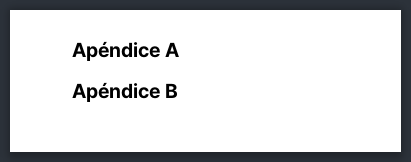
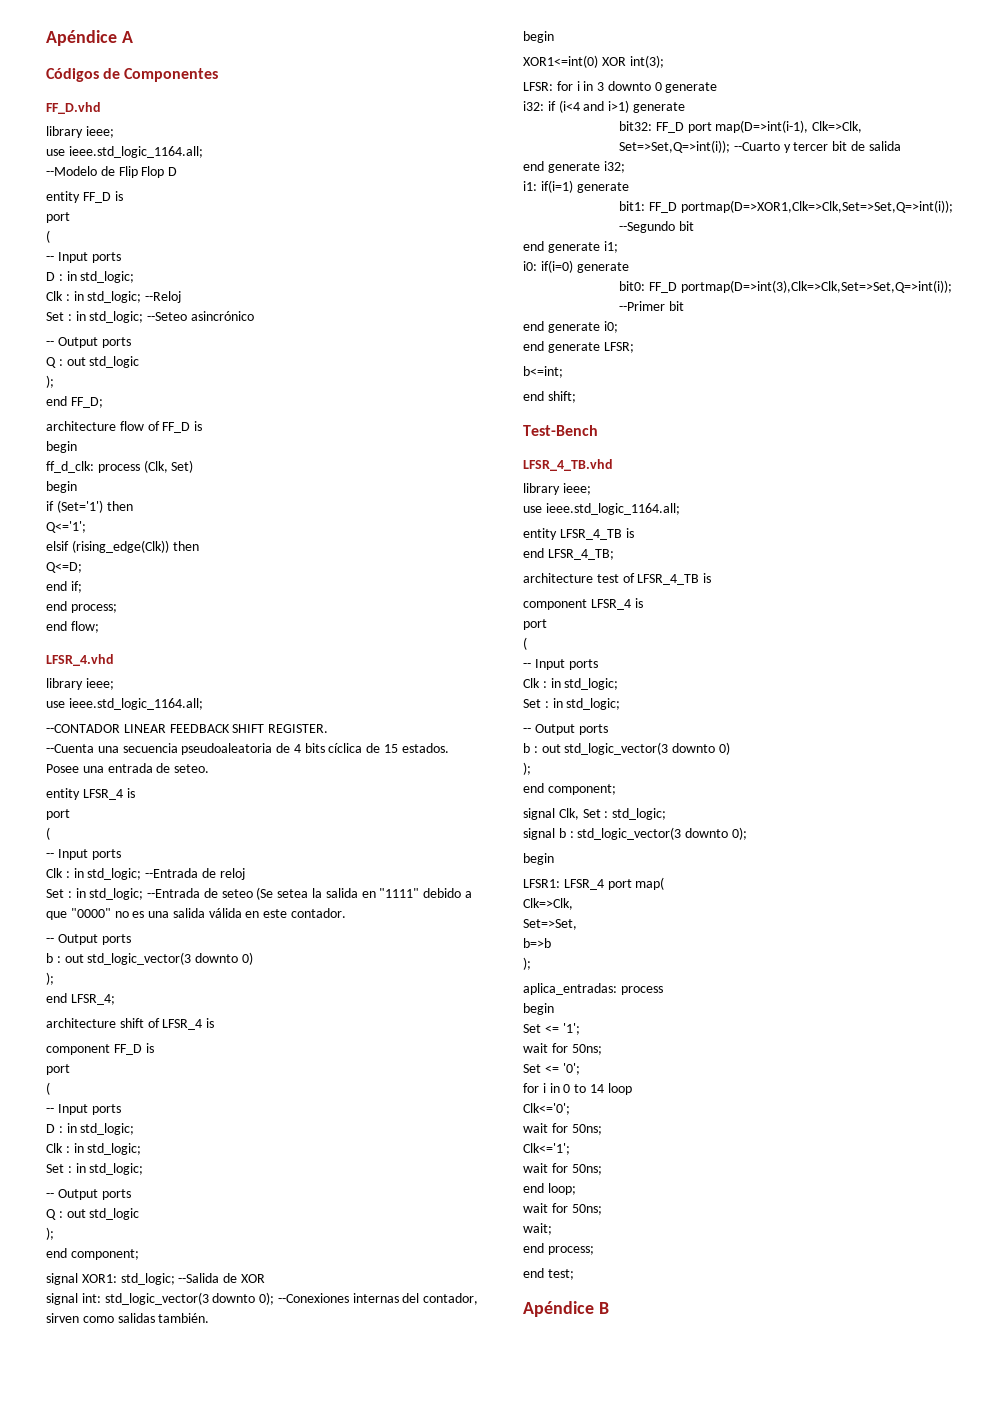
+ Códigos de Componentes
+ FF_D.vhd
+ library ieee;
+ use ieee.std_logic_1164.all;
+ --Modelo de Flip Flop D
+ entity FF_D is
+ port
+ (
+ -- Input ports
+ D : in std_logic;
+ Clk : in std_logic; --Reloj
+ Set : in std_logic; --Seteo asincrónico
+ -- Output ports
+ Q : out std_logic
+ );
+ end FF_D;
+ architecture flow of FF_D is
+ begin
+ ff_d_clk: process (Clk, Set)
+ begin
+ if (Set='1') then
+ Q<='1';
+ elsif (rising_edge(Clk)) then
+ Q<=D;
+ end if;
+ end process;
+ end flow;
+ LFSR_4.vhd
+ library ieee;
+ use ieee.std_logic_1164.all;
+ --CONTADOR LINEAR FEEDBACK SHIFT REGISTER.
+ --Cuenta una secuencia pseudoaleatoria de 4 bits cíclica de 15 estados. Posee una entrada de seteo.
+ entity LFSR_4 is
+ port
+ (
+ -- Input ports
+ Clk : in std_logic; --Entrada de reloj
+ Set : in std_logic; --Entrada de seteo (Se setea la salida en "1111" debido a que "0000" no es una salida válida en este contador.
+ -- Output ports
+ b : out std_logic_vector(3 downto 0)
+ );
+ end LFSR_4;
+ architecture shift of LFSR_4 is
+ component FF_D is
+ port
+ (
+ -- Input ports
+ D : in std_logic;
+ Clk : in std_logic;
+ Set : in std_logic;
+ -- Output ports
+ Q : out std_logic
+ );
+ end component;
+ signal XOR1: std_logic; --Salida de XOR
+ signal int: std_logic_vector(3 downto 0); --Conexiones internas del contador, sirven como salidas también.
+ begin
+ XOR1<=int(0) XOR int(3);
+ LFSR: for i in 3 downto 0 generate
+ i32: if (i<4 and i>1) generate
+ bit32: FF_D port map(D=>int(i-1), Clk=>Clk, Set=>Set,Q=>int(i)); --Cuarto y tercer bit de salida
+ end generate i32;
+ i1: if(i=1) generate
+ bit1: FF_D portmap(D=>XOR1,Clk=>Clk,Set=>Set,Q=>int(i)); --Segundo bit
+ end generate i1;
+ i0: if(i=0) generate
+ bit0: FF_D portmap(D=>int(3),Clk=>Clk,Set=>Set,Q=>int(i)); --Primer bit
+ end generate i0;
+ end generate LFSR;
+ b<=int;
+ end shift;
+ Test-Bench
+ LFSR_4_TB.vhd
+ library ieee;
+ use ieee.std_logic_1164.all;
+ entity LFSR_4_TB is
+ end LFSR_4_TB;
+ architecture test of LFSR_4_TB is
+ component LFSR_4 is
+ port
+ (
+ -- Input ports
+ Clk : in std_logic;
+ Set : in std_logic;
+ -- Output ports
+ b : out std_logic_vector(3 downto 0)
+ );
+ end component;
+ signal Clk, Set : std_logic;
+ signal b : std_logic_vector(3 downto 0);
+ begin
+ LFSR1: LFSR_4 port map(
+ Clk=>Clk,
+ Set=>Set,
+ b=>b
+ );
+ aplica_entradas: process
+ begin
+ Set <= '1';
+ wait for 50ns;
+ Set <= '0';
+ for i in 0 to 14 loop
+ Clk<='0';
+ wait for 50ns;
+ Clk<='1';
+ wait for 50ns;
+ end loop;
+ wait for 50ns;
+ wait;
+ end process;
+ end test;

